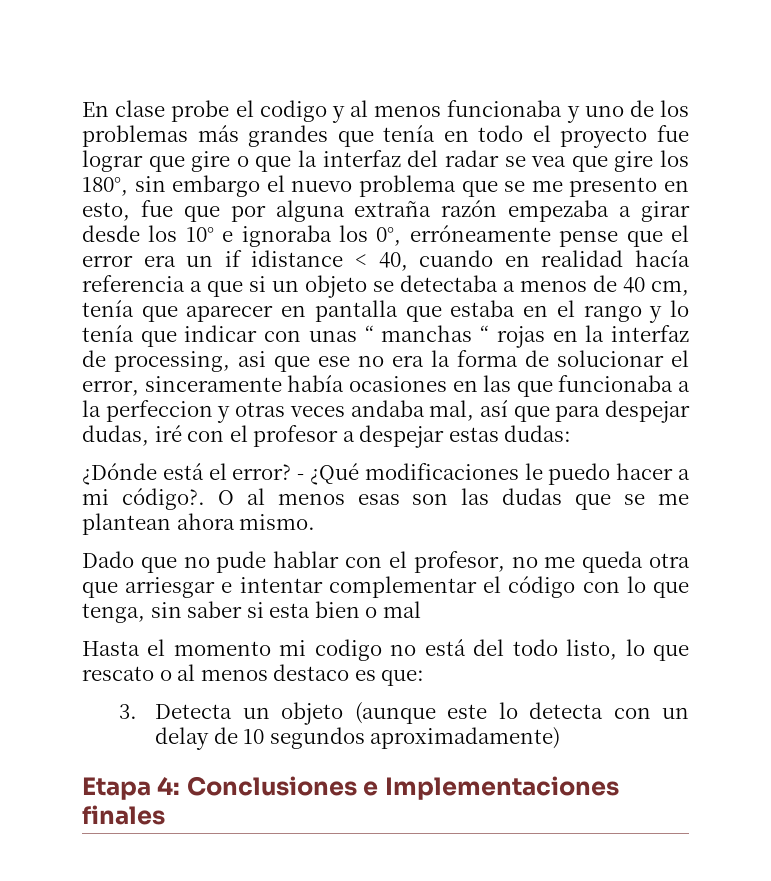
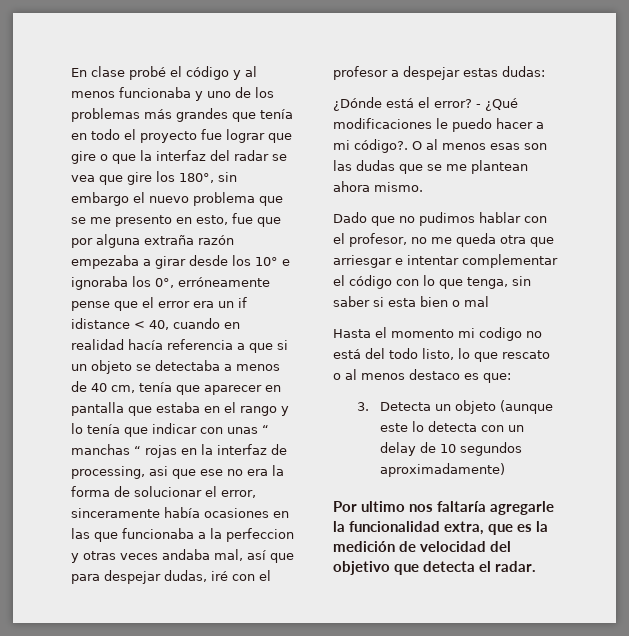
- En clase probe el codigo y al menos funcionaba y uno de los problemas más grandes que tenía en todo el proyecto fue lograr que gire o que la interfaz del radar se vea que gire los 180°, sin embargo el nuevo problema que se me presento en esto, fue que por alguna extraña razón empezaba a girar desde los 10° e ignoraba los 0°, erróneamente pense que el error era un if idistance < 40, cuando en realidad hacía referencia a que si un objeto se detectaba a menos de 40 cm, tenía que aparecer en pantalla que estaba en el rango y lo tenía que indicar con unas “ manchas “ rojas en la interfaz de processing, asi que ese no era la forma de solucionar el error, sinceramente había ocasiones en las que funcionaba a la perfeccion y otras veces andaba mal, así que para despejar dudas, iré con el profesor a despejar estas dudas:
+ En clase probé el código y al menos funcionaba y uno de los problemas más grandes que tenía en todo el proyecto fue lograr que gire o que la interfaz del radar se vea que gire los 180°, sin embargo el nuevo problema que se me presento en esto, fue que por alguna extraña razón empezaba a girar desde los 10° e ignoraba los 0°, erróneamente pense que el error era un if idistance < 40, cuando en realidad hacía referencia a que si un objeto se detectaba a menos de 40 cm, tenía que aparecer en pantalla que estaba en el rango y lo tenía que indicar con unas “ manchas “ rojas en la interfaz de processing, asi que ese no era la forma de solucionar el error, sinceramente había ocasiones en las que funcionaba a la perfeccion y otras veces andaba mal, así que para despejar dudas, iré con el profesor a despejar estas dudas:
- Dado que no pude hablar con el profesor, no me queda otra que arriesgar e intentar complementar el código con lo que tenga, sin saber si esta bien o mal
+ Dado que no pudimos hablar con el profesor, no me queda otra que arriesgar e intentar complementar el código con lo que tenga, sin saber si esta bien o mal
- Etapa 4: Conclusiones e Implementaciones finales
+ Por ultimo nos faltaría agregarle la funcionalidad extra, que es la medición de velocidad del objetivo que detecta el radar.

